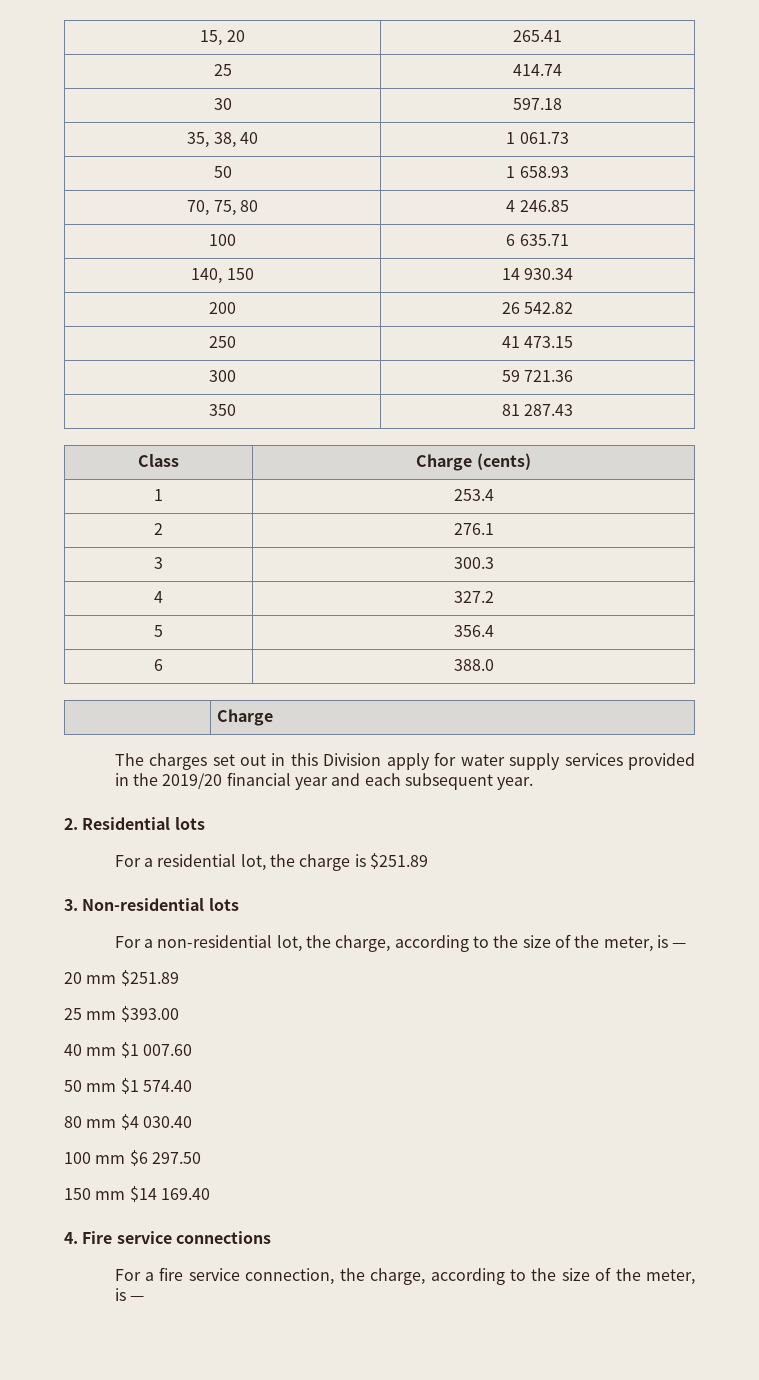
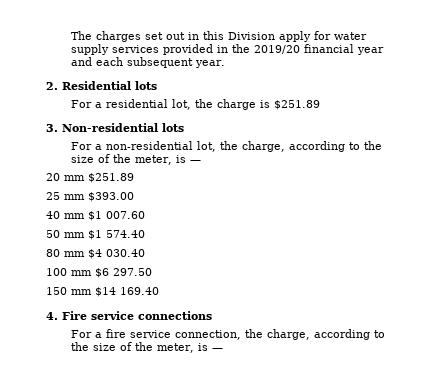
- 15, 20 | 265.41
- 25 | 414.74
- 30 | 597.18
- 35, 38, 40 | 1 061.73
- 50 | 1 658.93
- 70, 75, 80 | 4 246.85
- 100 | 6 635.71
- 140, 150 | 14 930.34
- 200 | 26 542.82
- 250 | 41 473.15
- 300 | 59 721.36
- 350 | 81 287.43
- Class | Charge (cents)
- 1 | 253.4
- 2 | 276.1
- 3 | 300.3
- 4 | 327.2
- 5 | 356.4
- 6 | 388.0
- | Charge

